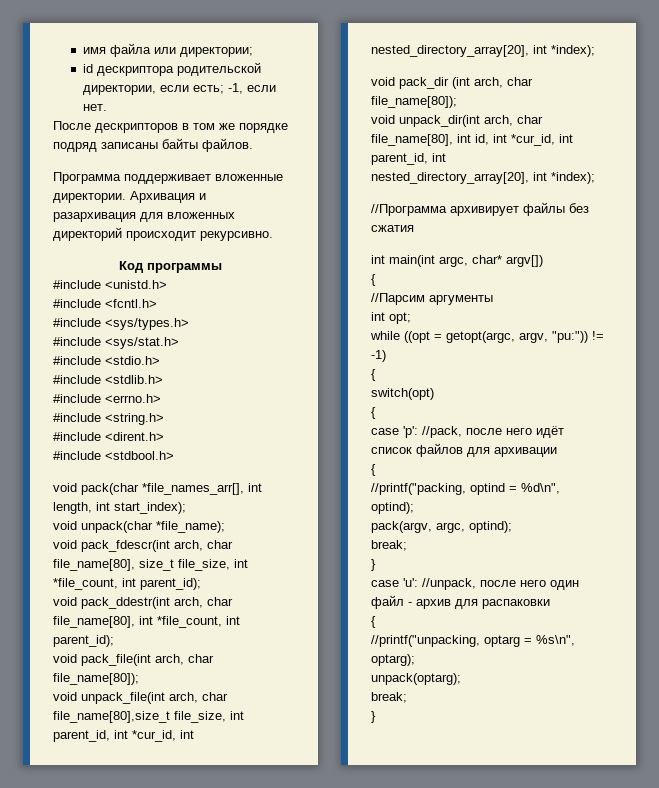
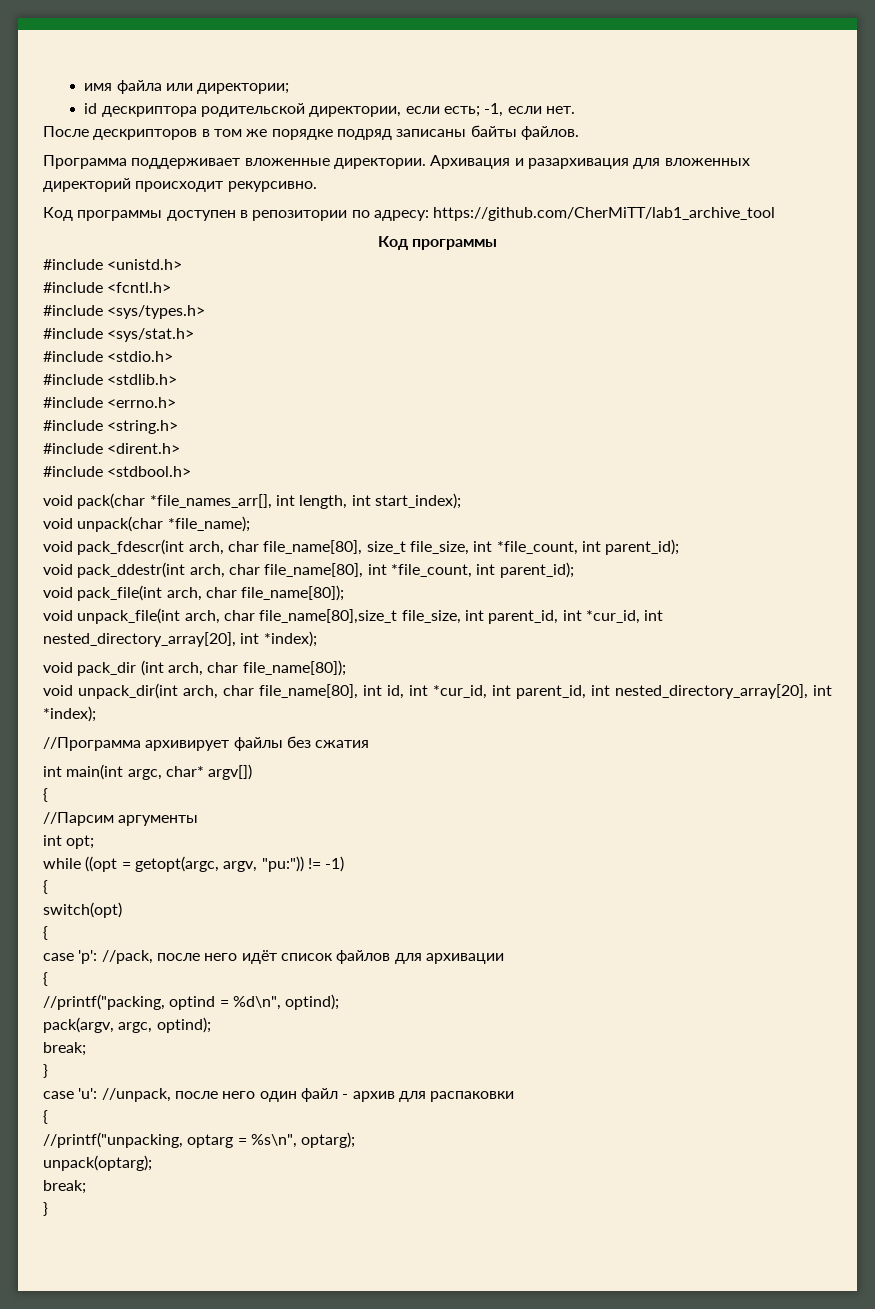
+ Код программы доступен в репозитории по адресу: https://github.com/CherMiTT/lab1_archive_tool

